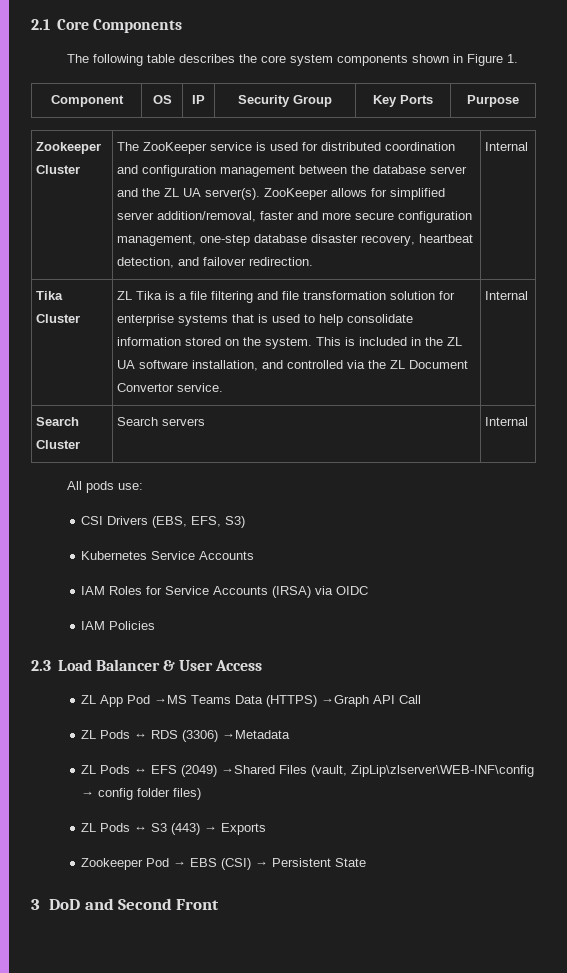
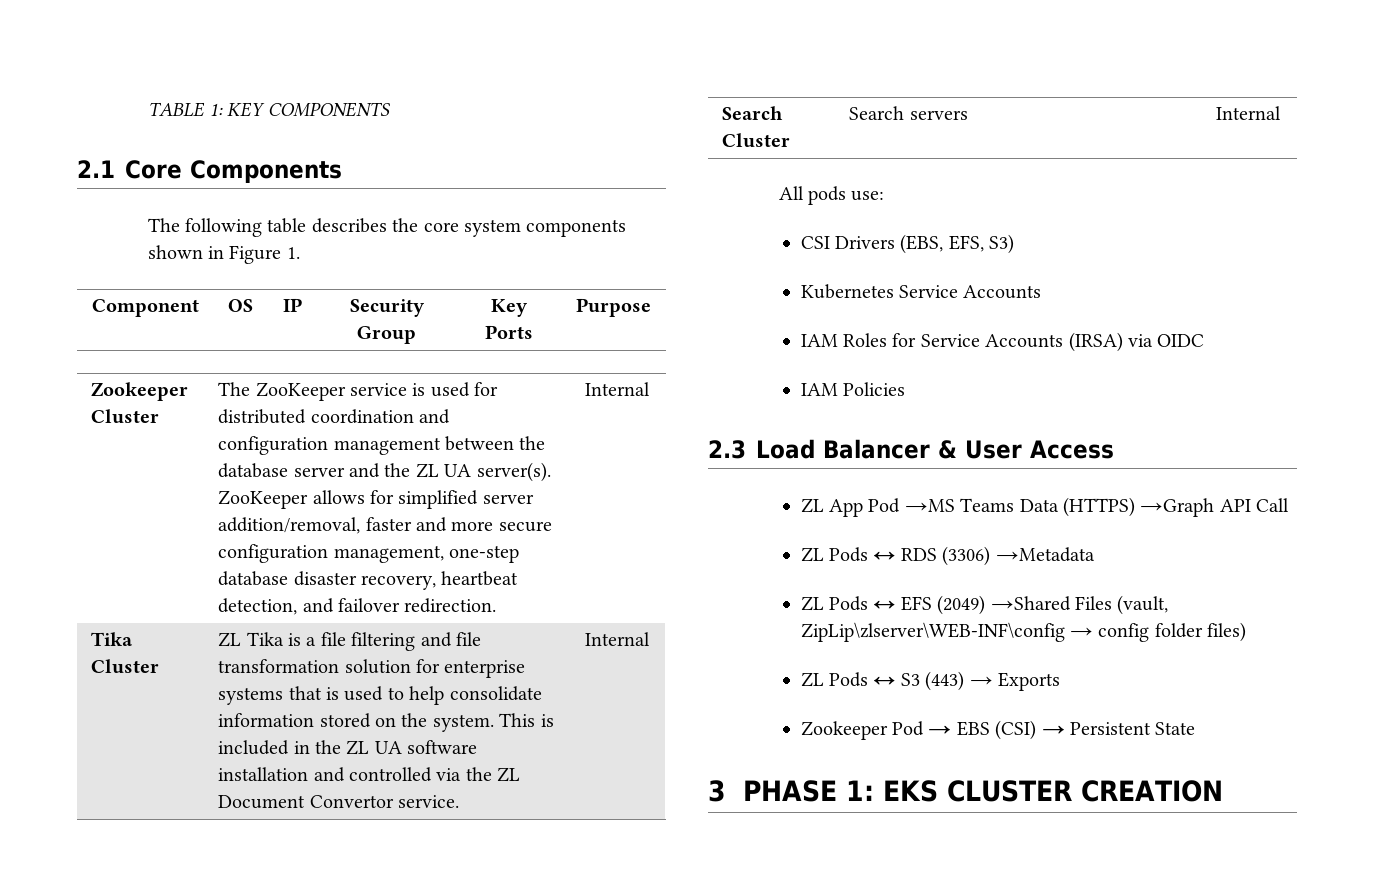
+ TABLE 1: KEY COMPONENTS
- This is included in the ZL UA software installation, and controlled via the ZL Document Convertor service.
+ This is included in the ZL UA software installation and controlled via the ZL Document Convertor service.
- 3 DoD and Second Front
+ 3 PHASE 1: EKS CLUSTER CREATION

